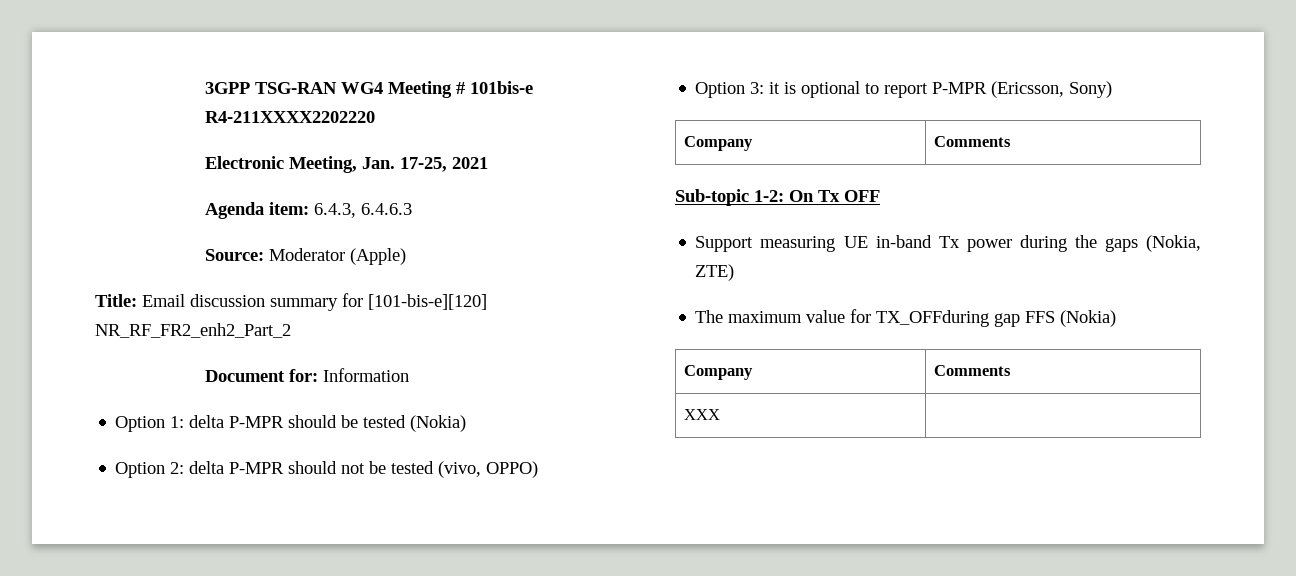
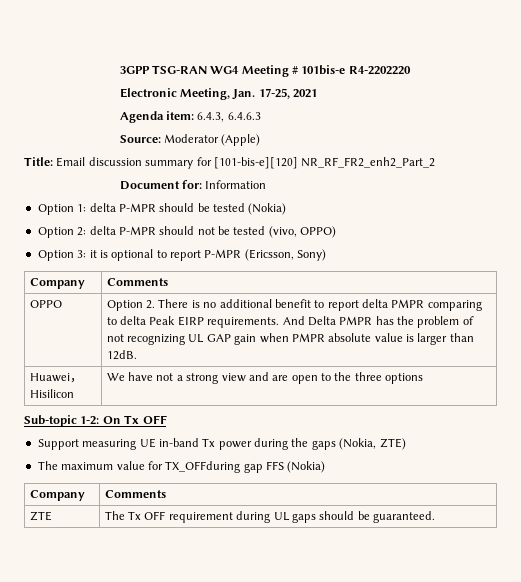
- 3GPP TSG-RAN WG4 Meeting # 101bis-e R4-211XXXX2202220
+ 3GPP TSG-RAN WG4 Meeting # 101bis-e R4-2202220
+ OPPO | Option 2. There is no additional benefit to report delta PMPR comparing to delta Peak EIRP requirements. And Delta PMPR has the problem of not recognizing UL GAP gain when PMPR absolute value is larger than 12dB.
+ Huawei，Hisilicon | We have not a strong view and are open to the three options
- XXX |
+ ZTE | The Tx OFF requirement during UL gaps should be guaranteed.

